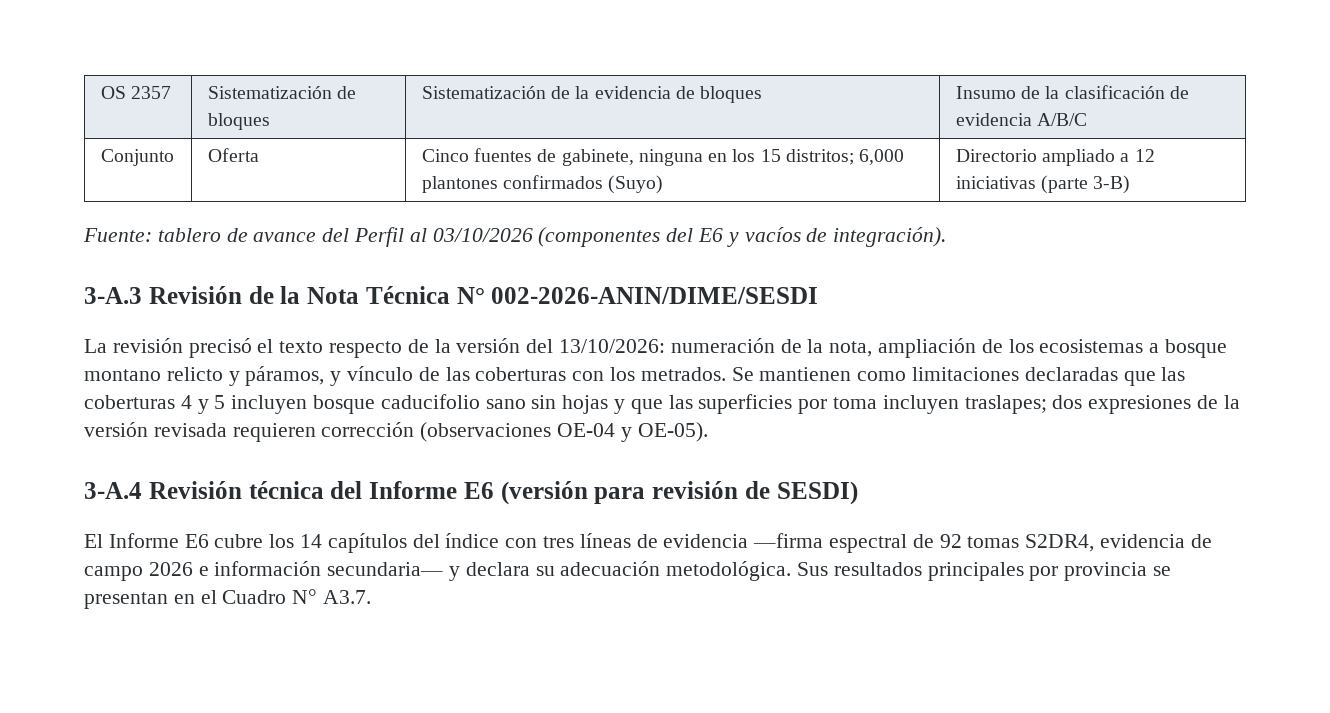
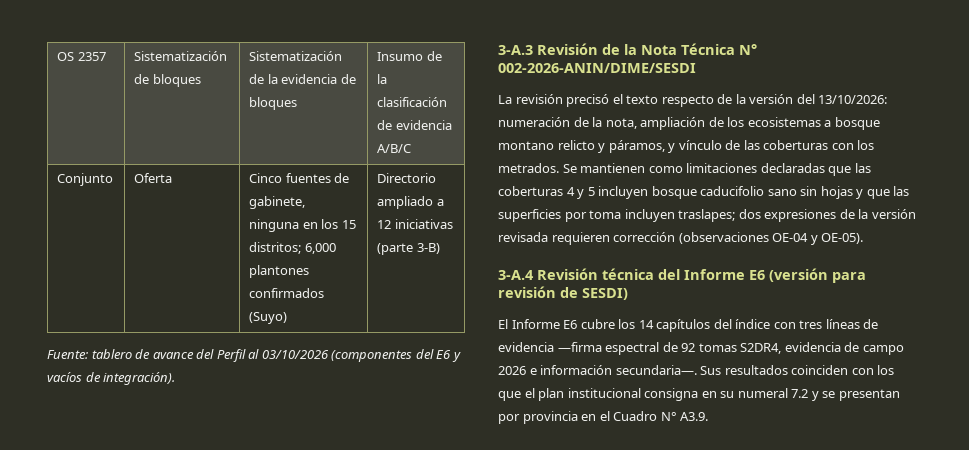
- El Informe E6 cubre los 14 capítulos del índice con tres líneas de evidencia —firma espectral de 92 tomas S2DR4, evidencia de campo 2026 e información secundaria— y declara su adecuación metodológica. Sus resultados principales por provincia se presentan en el Cuadro N° A3.7.
+ El Informe E6 cubre los 14 capítulos del índice con tres líneas de evidencia —firma espectral de 92 tomas S2DR4, evidencia de campo 2026 e información secundaria—. Sus resultados coinciden con los que el plan institucional consigna en su numeral 7.2 y se presentan por provincia en el Cuadro N° A3.9.

